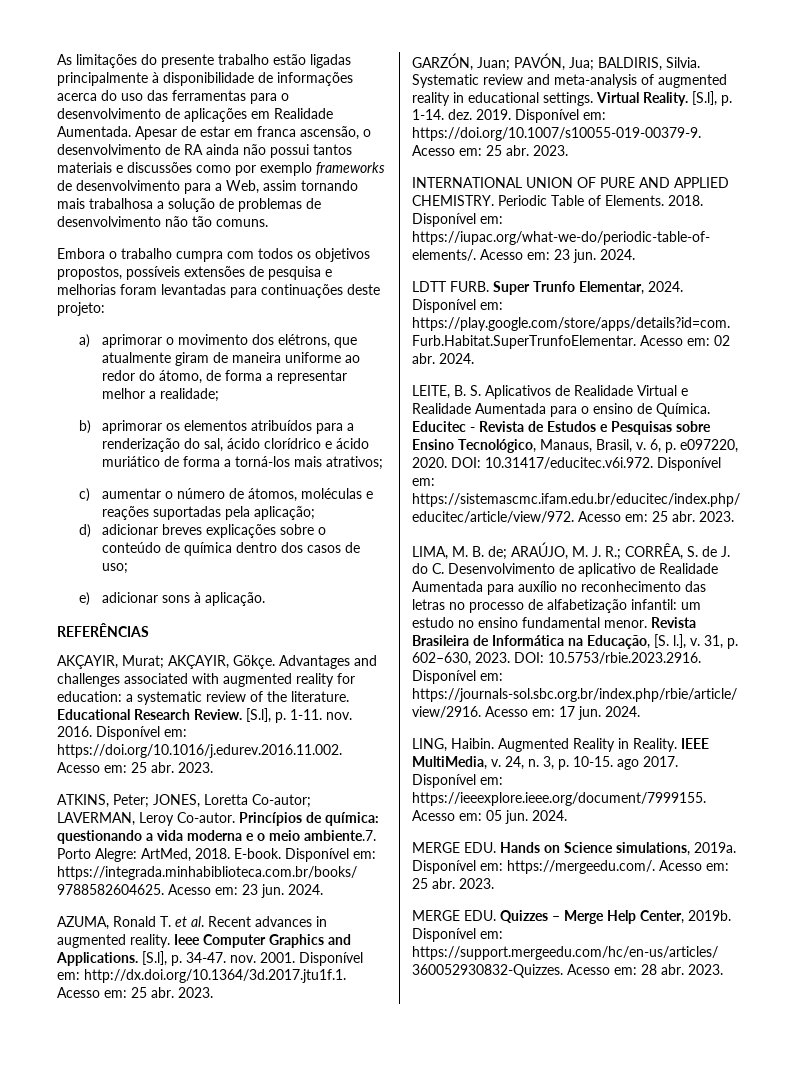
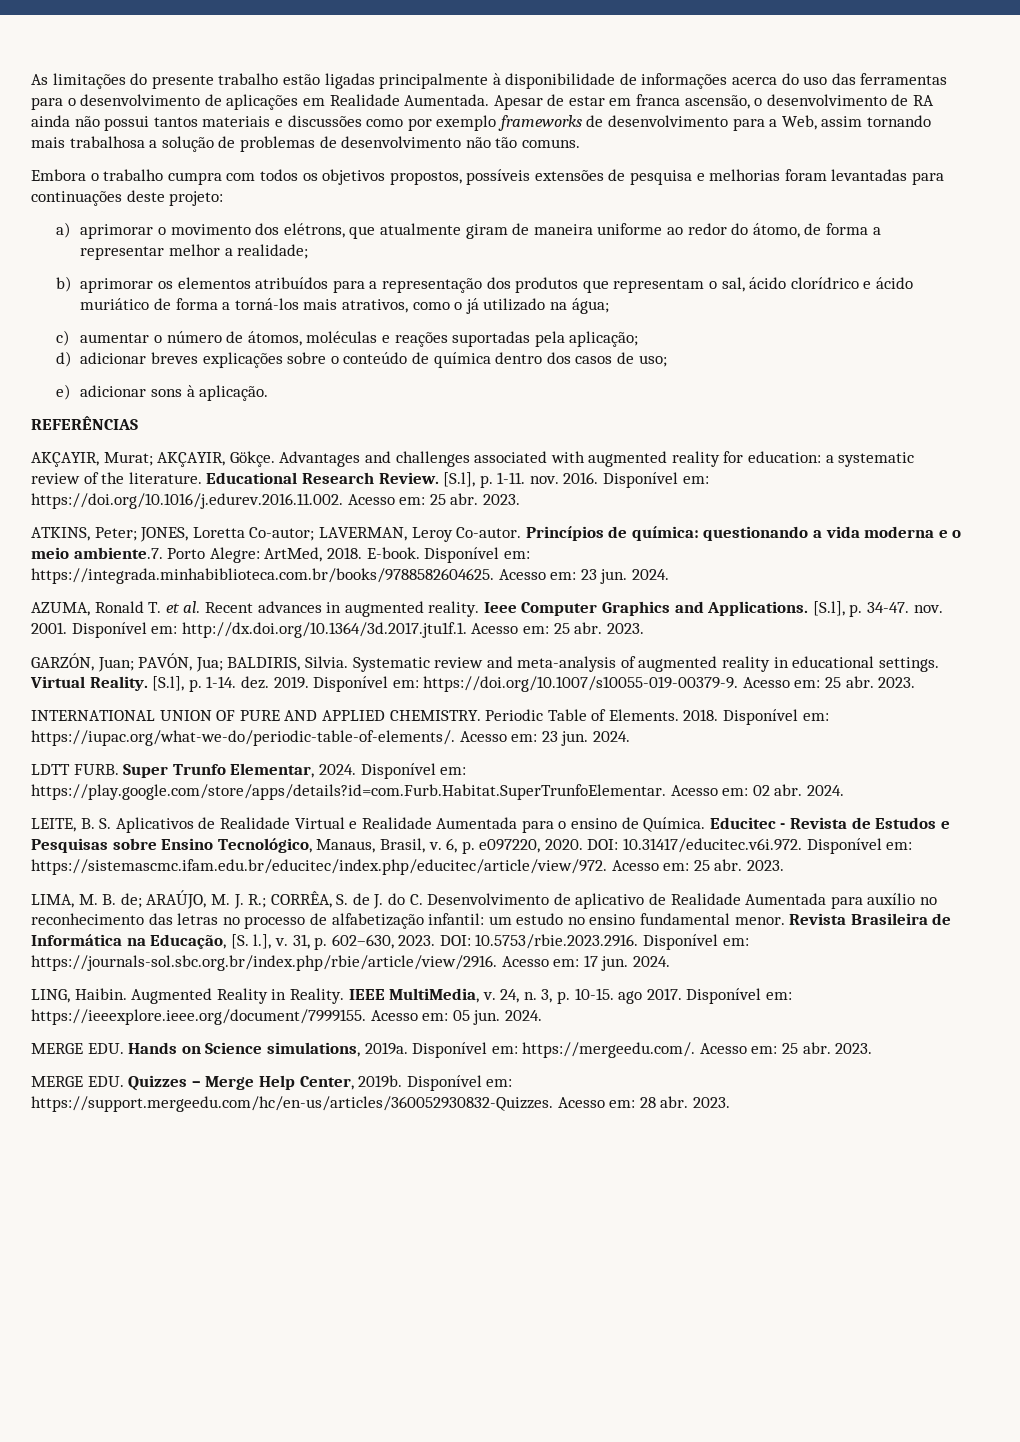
- b) aprimorar os elementos atribuídos para a renderização do sal, ácido clorídrico e ácido muriático de forma a torná-los mais atrativos;
+ b) aprimorar os elementos atribuídos para a representação dos produtos que representam o sal, ácido clorídrico e ácido muriático de forma a torná-los mais atrativos, como o já utilizado na água;

